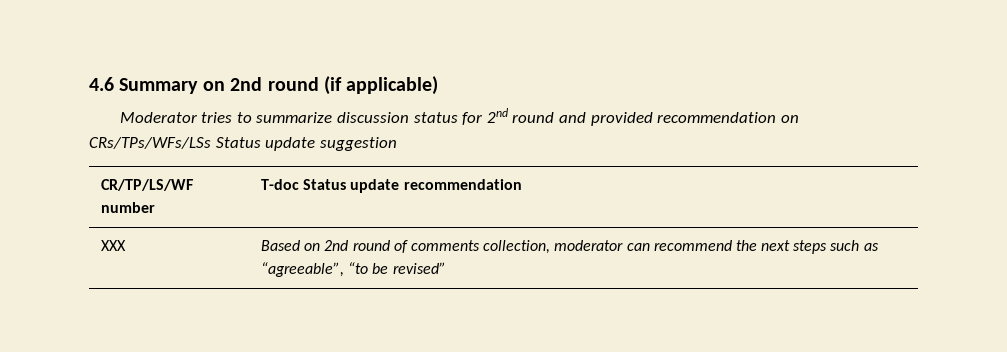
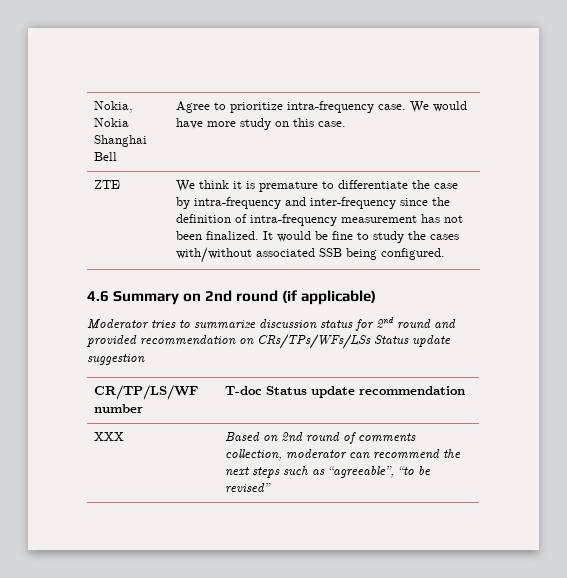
+ Nokia, Nokia Shanghai Bell | Agree to prioritize intra-frequency case. We would have more study on this case.
+ ZTE | We think it is premature to differentiate the case by intra-frequency and inter-frequency since the definition of intra-frequency measurement has not been finalized. It would be fine to study the cases with/without associated SSB being configured.

